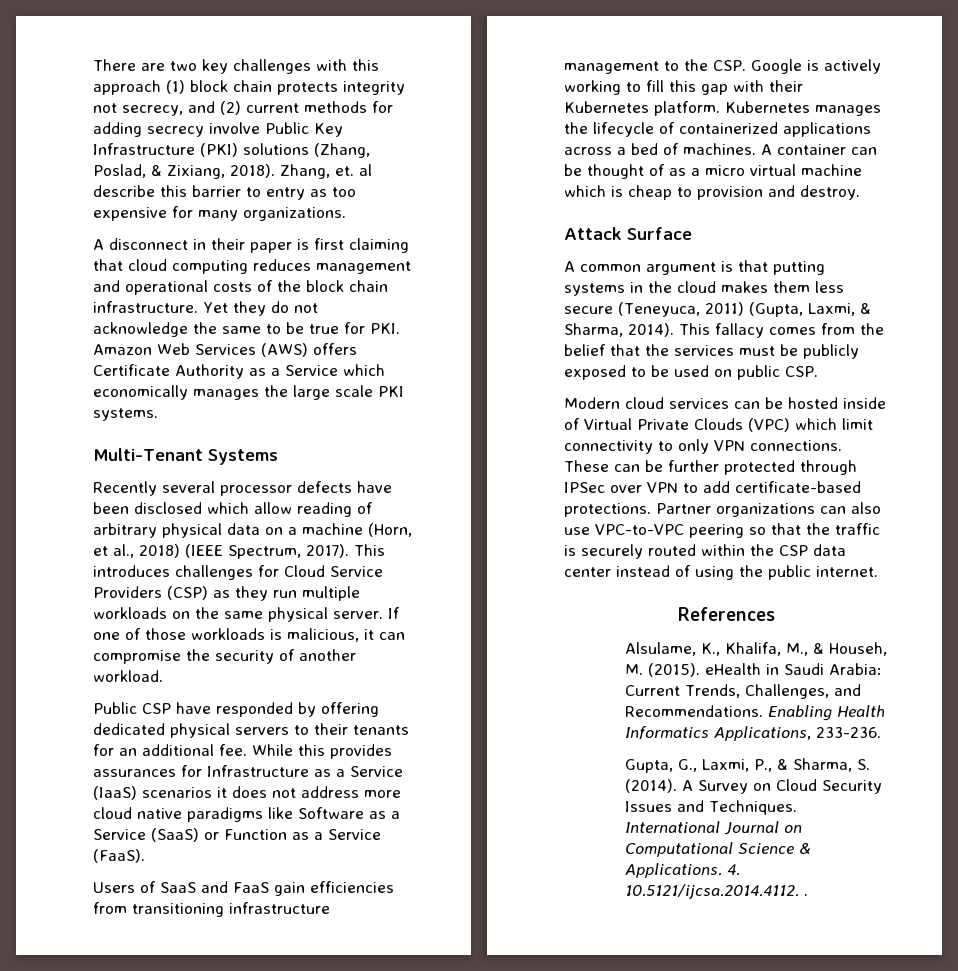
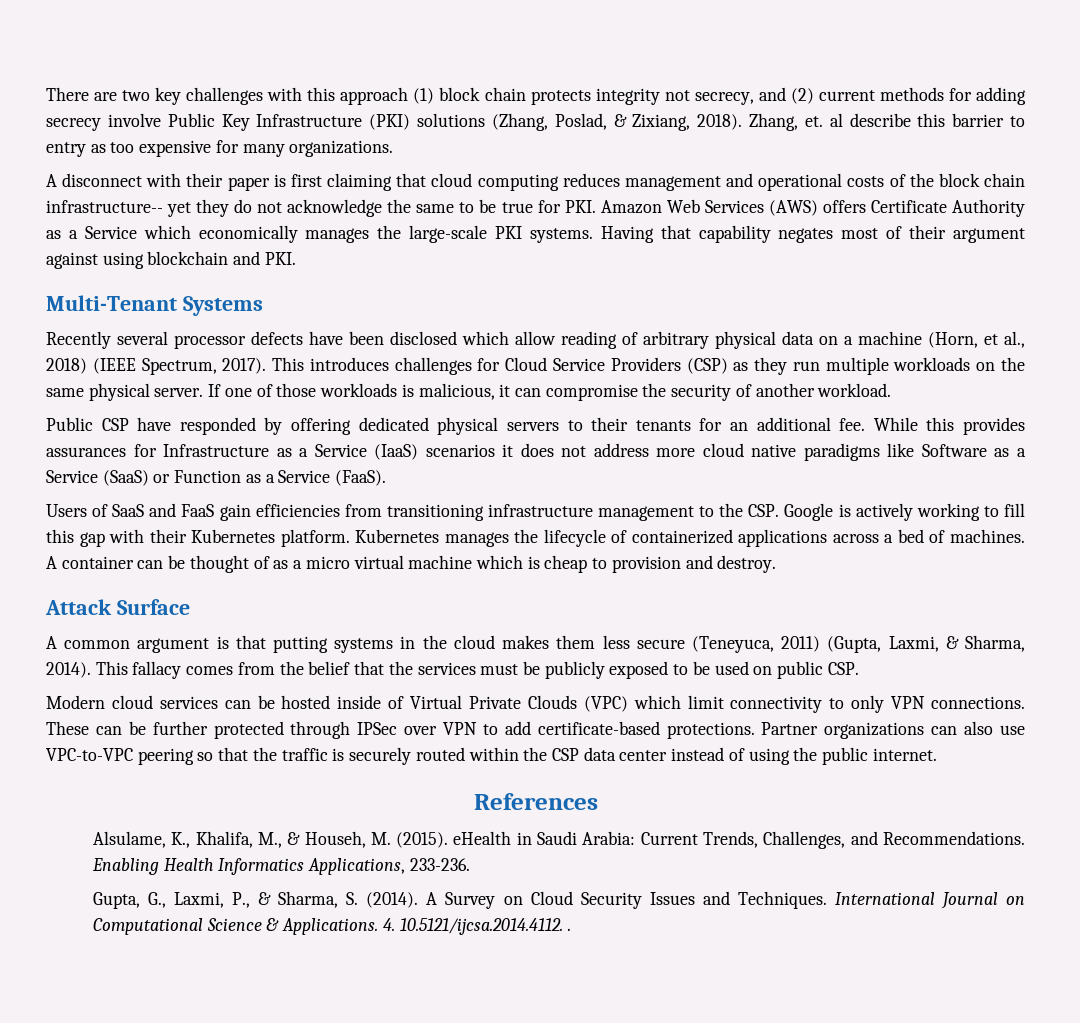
- A disconnect in their paper is first claiming that cloud computing reduces management and operational costs of the block chain infrastructure. Yet they do not acknowledge the same to be true for PKI. Amazon Web Services (AWS) offers Certificate Authority as a Service which economically manages the large scale PKI systems.
+ A disconnect with their paper is first claiming that cloud computing reduces management and operational costs of the block chain infrastructure-- yet they do not acknowledge the same to be true for PKI. Amazon Web Services (AWS) offers Certificate Authority as a Service which economically manages the large-scale PKI systems. Having that capability negates most of their argument against using blockchain and PKI.

